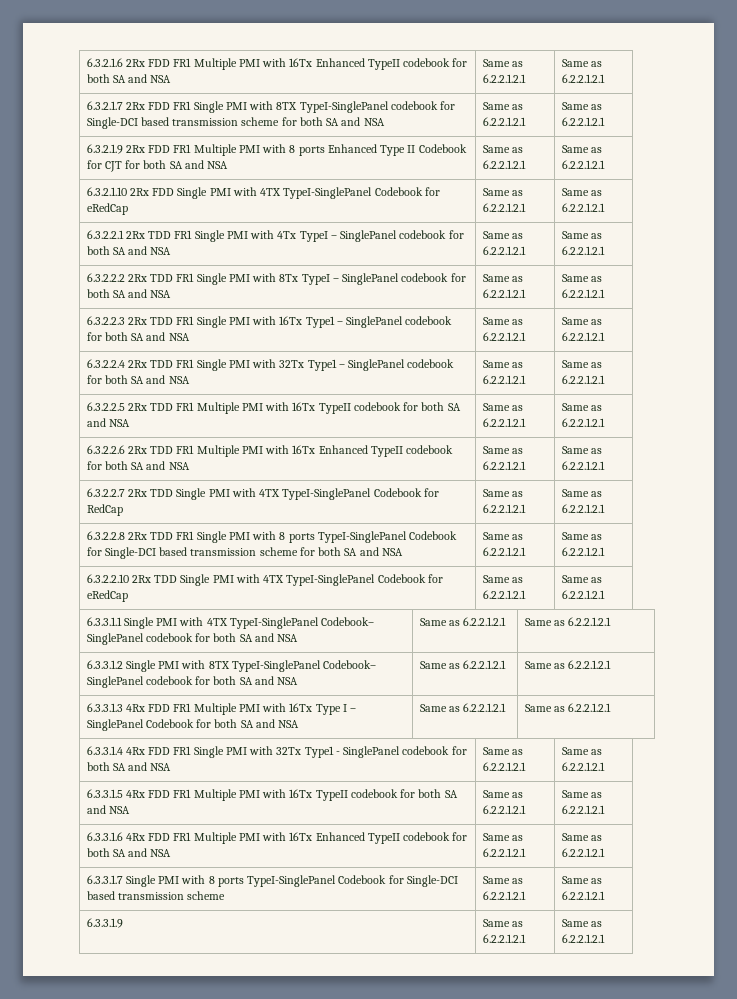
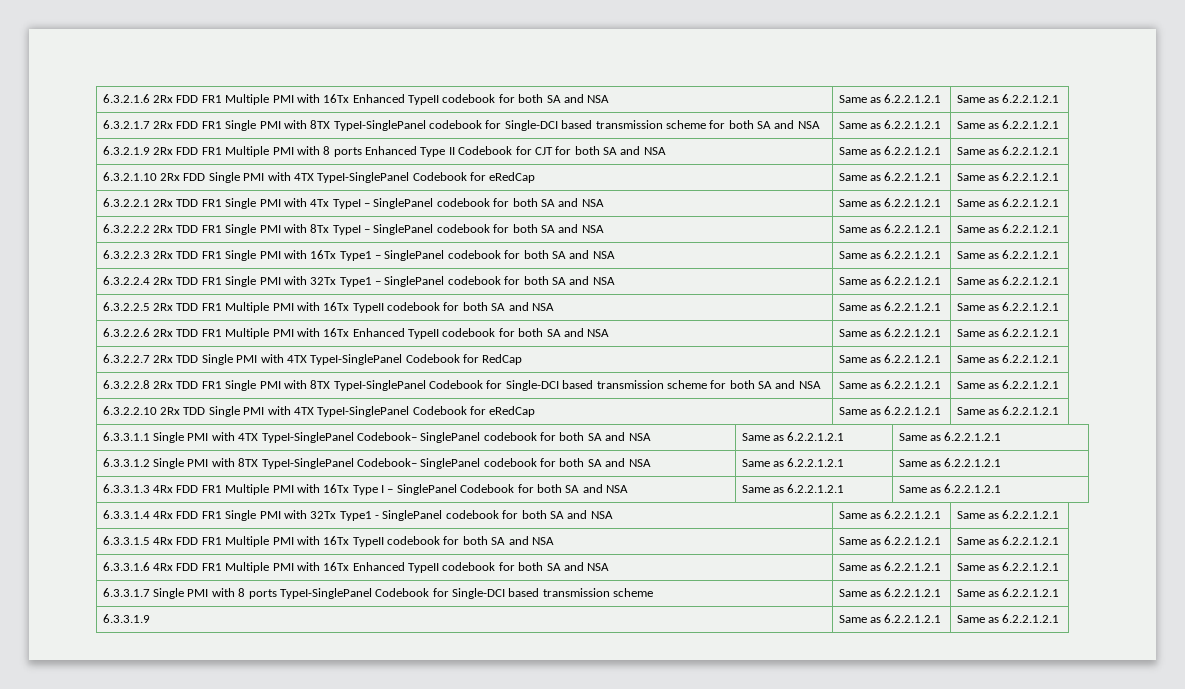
- 6.3.2.2.8 2Rx TDD FR1 Single PMI with 8 ports TypeI-SinglePanel Codebook for Single-DCI based transmission scheme for both SA and NSA | Same as 6.2.2.1.2.1 | Same as 6.2.2.1.2.1
+ 6.3.2.2.8 2Rx TDD FR1 Single PMI with 8TX TypeI-SinglePanel Codebook for Single-DCI based transmission scheme for both SA and NSA | Same as 6.2.2.1.2.1 | Same as 6.2.2.1.2.1

